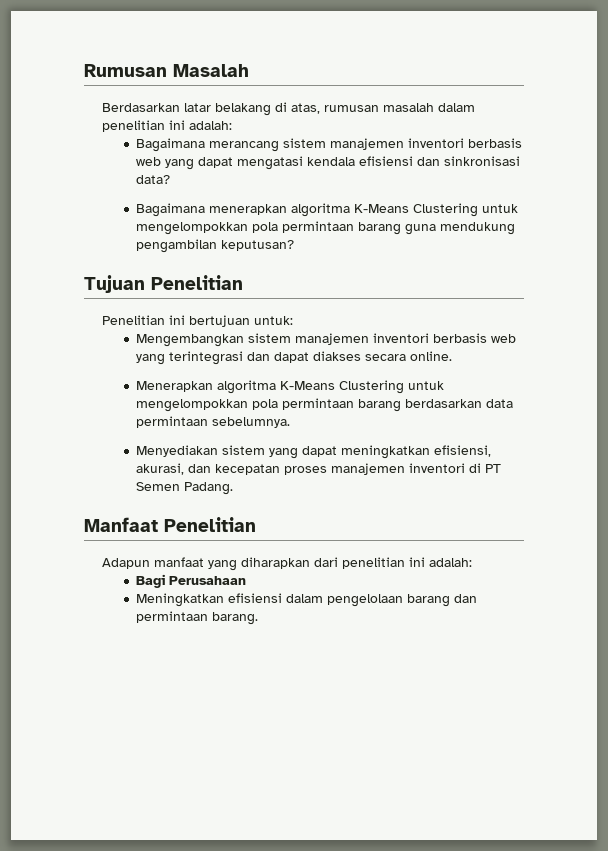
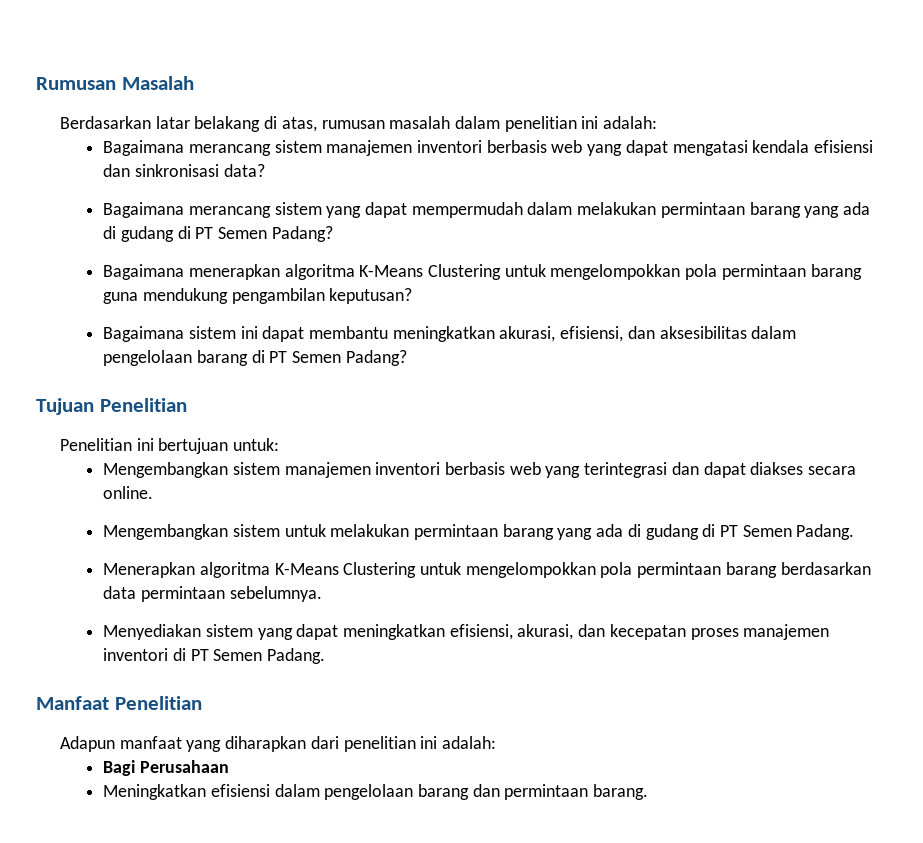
+ Bagaimana merancang sistem yang dapat mempermudah dalam melakukan permintaan barang yang ada di gudang di PT Semen Padang?
+ Bagaimana sistem ini dapat membantu meningkatkan akurasi, efisiensi, dan aksesibilitas dalam pengelolaan barang di PT Semen Padang?
+ Mengembangkan sistem untuk melakukan permintaan barang yang ada di gudang di PT Semen Padang.

